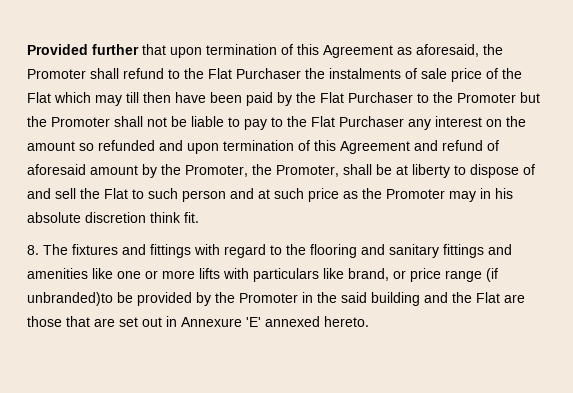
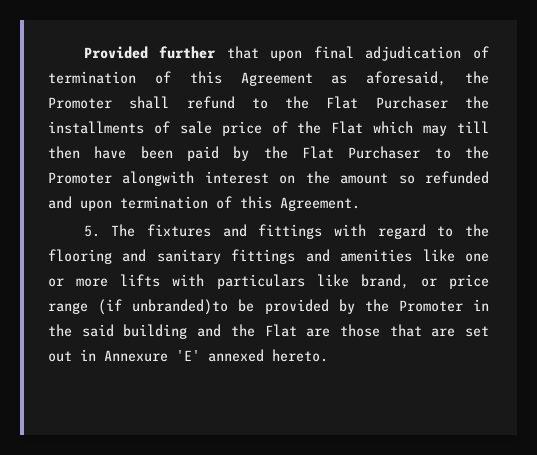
- Provided further that upon termination of this Agreement as aforesaid, the Promoter shall refund to the Flat Purchaser the instalments of sale price of the Flat which may till then have been paid by the Flat Purchaser to the Promoter but the Promoter shall not be liable to pay to the Flat Purchaser any interest on the amount so refunded and upon termination of this Agreement and refund of aforesaid amount by the Promoter, the Promoter, shall be at liberty to dispose of and sell the Flat to such person and at such price as the Promoter may in his absolute discretion think fit.
- 8. The fixtures and fittings with regard to the flooring and sanitary fittings and amenities like one or more lifts with particulars like brand, or price range (if unbranded)to be provided by the Promoter in the said building and the Flat are those that are set out in Annexure 'E' annexed hereto.
+ Provided further that upon final adjudication of termination of this Agreement as aforesaid, the Promoter shall refund to the Flat Purchaser the installments of sale price of the Flat which may till then have been paid by the Flat Purchaser to the Promoter alongwith interest on the amount so refunded and upon termination of this Agreement.
+ 5. The fixtures and fittings with regard to the flooring and sanitary fittings and amenities like one or more lifts with particulars like brand, or price range (if unbranded)to be provided by the Promoter in the said building and the Flat are those that are set out in Annexure 'E' annexed hereto.

